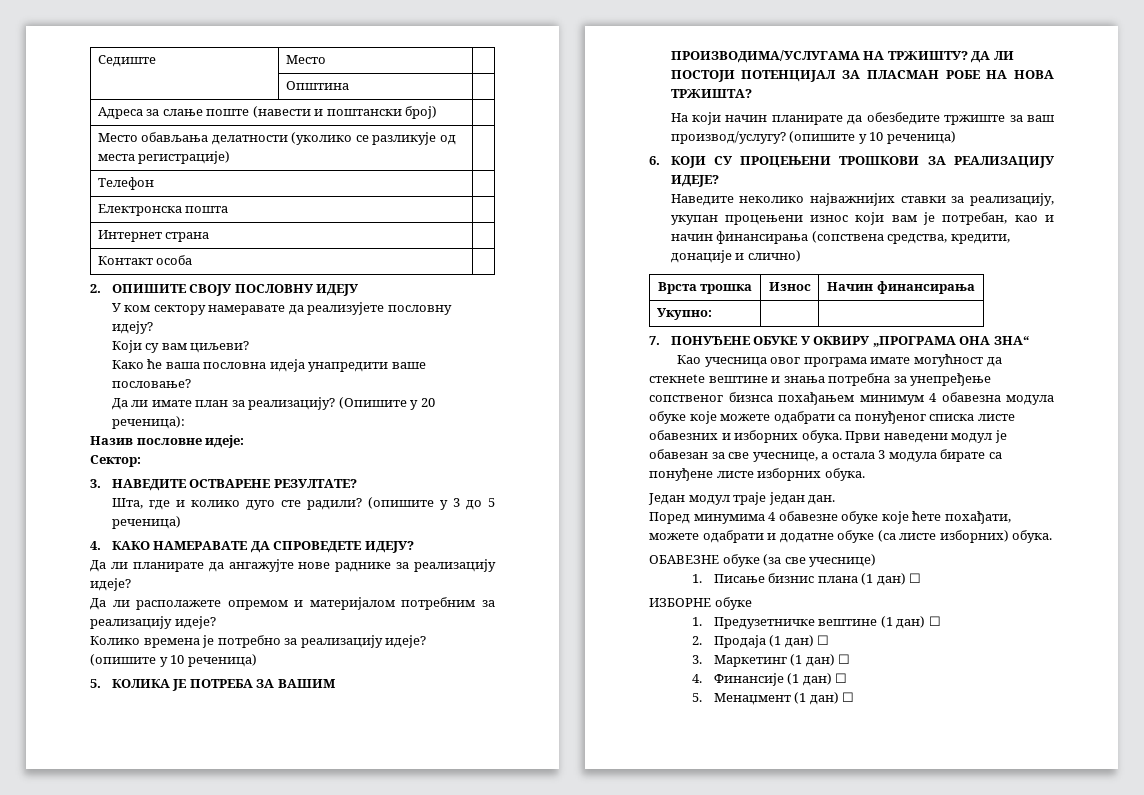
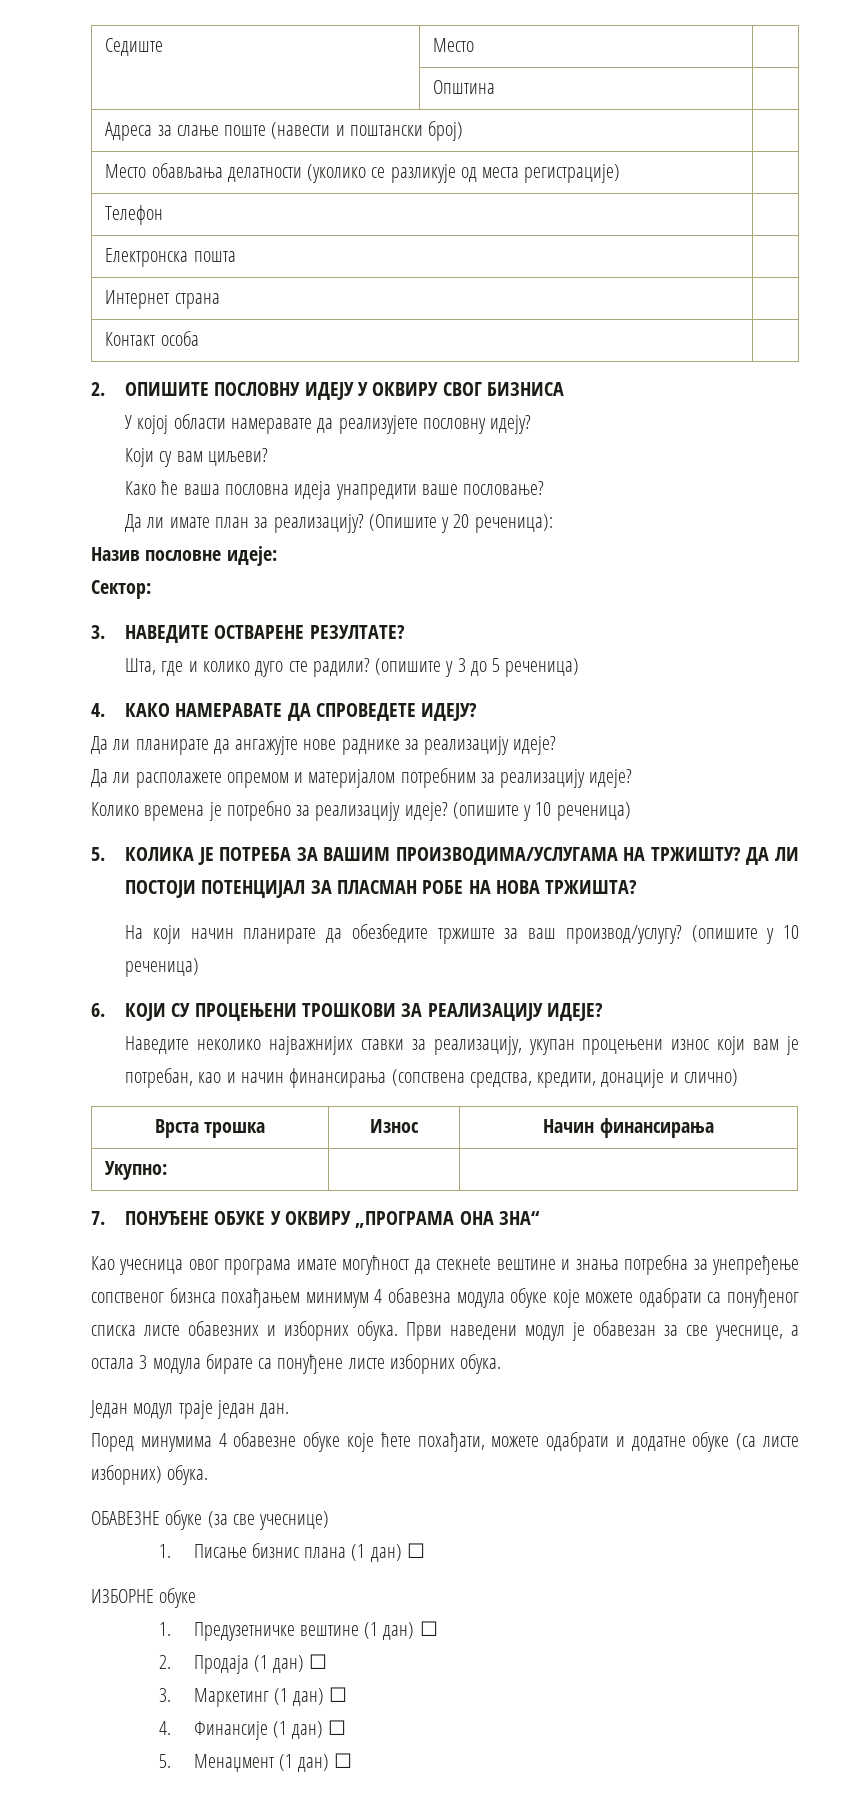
- 2. ОПИШИТЕ СВОЈУ ПОСЛОВНУ ИДЕЈУ
- У ком сектору намеравате да реализујете пословну идеју?
+ 2. ОПИШИТЕ ПОСЛОВНУ ИДЕЈУ У ОКВИРУ СВОГ БИЗНИСА
+ У којој области намеравате да реализујете пословну идеју?

